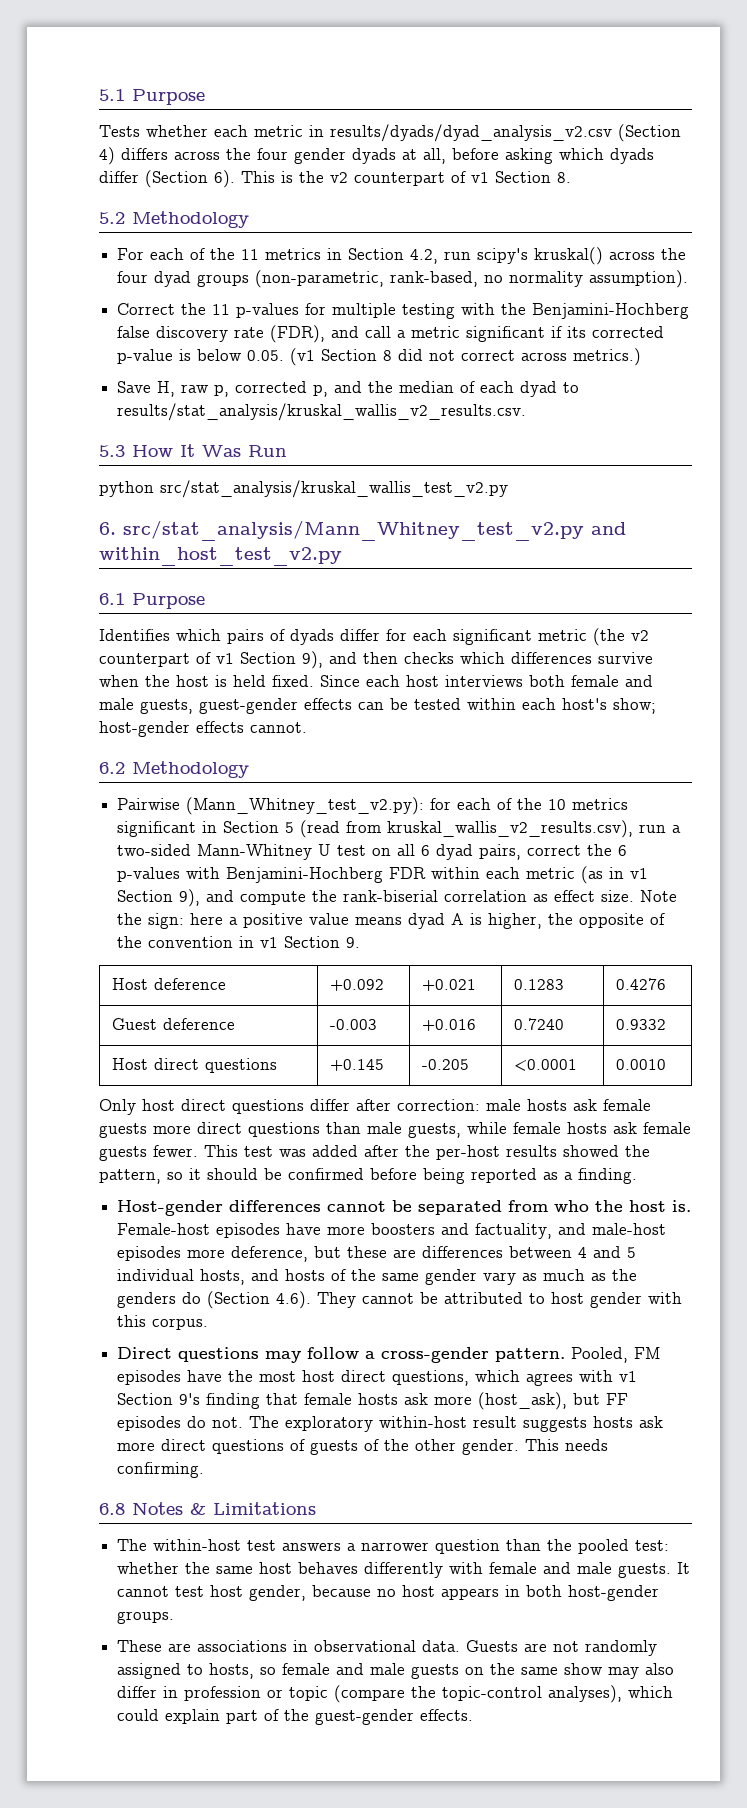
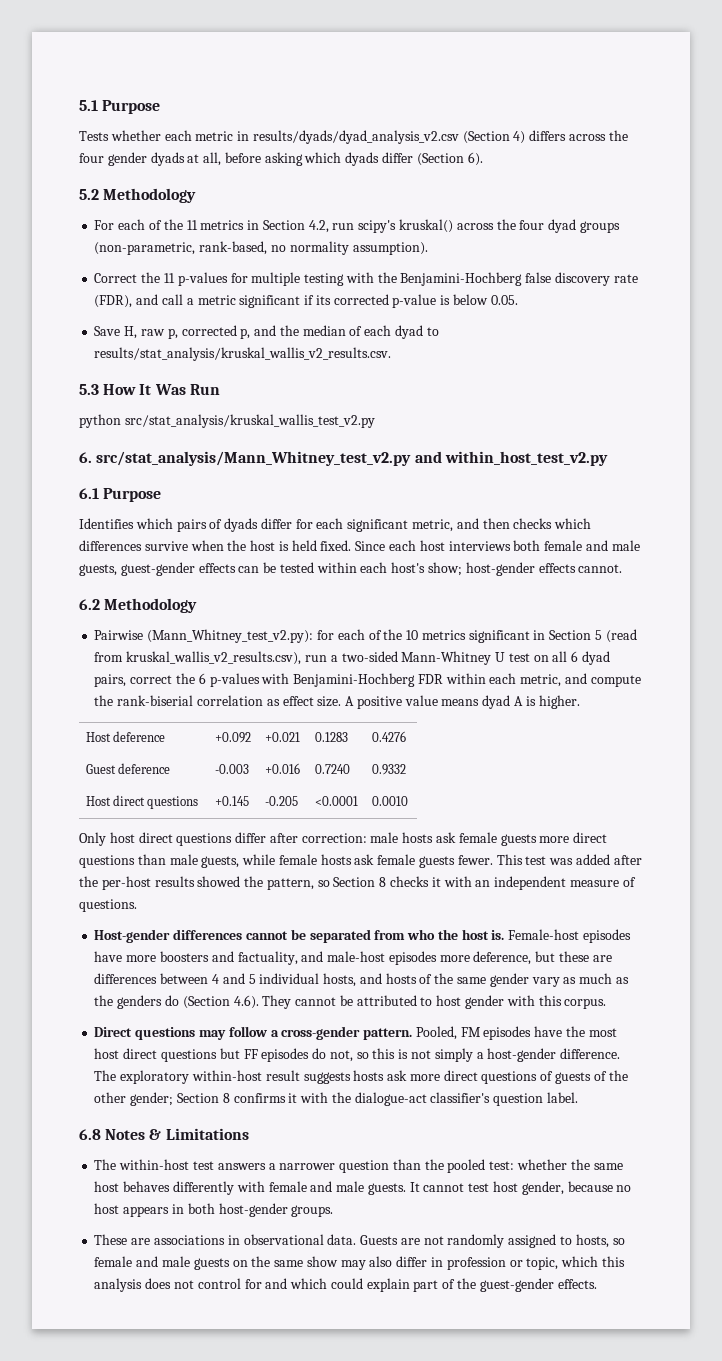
- This is the v2 counterpart of v1 Section 8.
- Correct the 11 p-values for multiple testing with the Benjamini-Hochberg false discovery rate (FDR), and call a metric significant if its corrected p-value is below 0.05. (v1 Section 8 did not correct across metrics.)
+ Correct the 11 p-values for multiple testing with the Benjamini-Hochberg false discovery rate (FDR), and call a metric significant if its corrected p-value is below 0.05.
- Identifies which pairs of dyads differ for each significant metric (the v2 counterpart of v1 Section 9), and then checks which differences survive when the host is held fixed.
+ Identifies which pairs of dyads differ for each significant metric, and then checks which differences survive when the host is held fixed.
- Pairwise (Mann_Whitney_test_v2.py): for each of the 10 metrics significant in Section 5 (read from kruskal_wallis_v2_results.csv), run a two-sided Mann-Whitney U test on all 6 dyad pairs, correct the 6 p-values with Benjamini-Hochberg FDR within each metric (as in v1 Section 9), and compute the rank-biserial correlation as effect size.
+ Pairwise (Mann_Whitney_test_v2.py): for each of the 10 metrics significant in Section 5 (read from kruskal_wallis_v2_results.csv), run a two-sided Mann-Whitney U test on all 6 dyad pairs, correct the 6 p-values with Benjamini-Hochberg FDR within each metric, and compute the rank-biserial correlation as effect size.
- Note the sign: here a positive value means dyad A is higher, the opposite of the convention in v1 Section 9.
+ A positive value means dyad A is higher.
- This test was added after the per-host results showed the pattern, so it should be confirmed before being reported as a finding.
+ This test was added after the per-host results showed the pattern, so Section 8 checks it with an independent measure of questions.
- Pooled, FM episodes have the most host direct questions, which agrees with v1 Section 9's finding that female hosts ask more (host_ask), but FF episodes do not.
+ Pooled, FM episodes have the most host direct questions but FF episodes do not, so this is not simply a host-gender difference.
- The exploratory within-host result suggests hosts ask more direct questions of guests of the other gender. This needs confirming.
+ The exploratory within-host result suggests hosts ask more direct questions of guests of the other gender; Section 8 confirms it with the dialogue-act classifier's question label.
- Guests are not randomly assigned to hosts, so female and male guests on the same show may also differ in profession or topic (compare the topic-control analyses), which could explain part of the guest-gender effects.
+ Guests are not randomly assigned to hosts, so female and male guests on the same show may also differ in profession or topic, which this analysis does not control for and which could explain part of the guest-gender effects.

